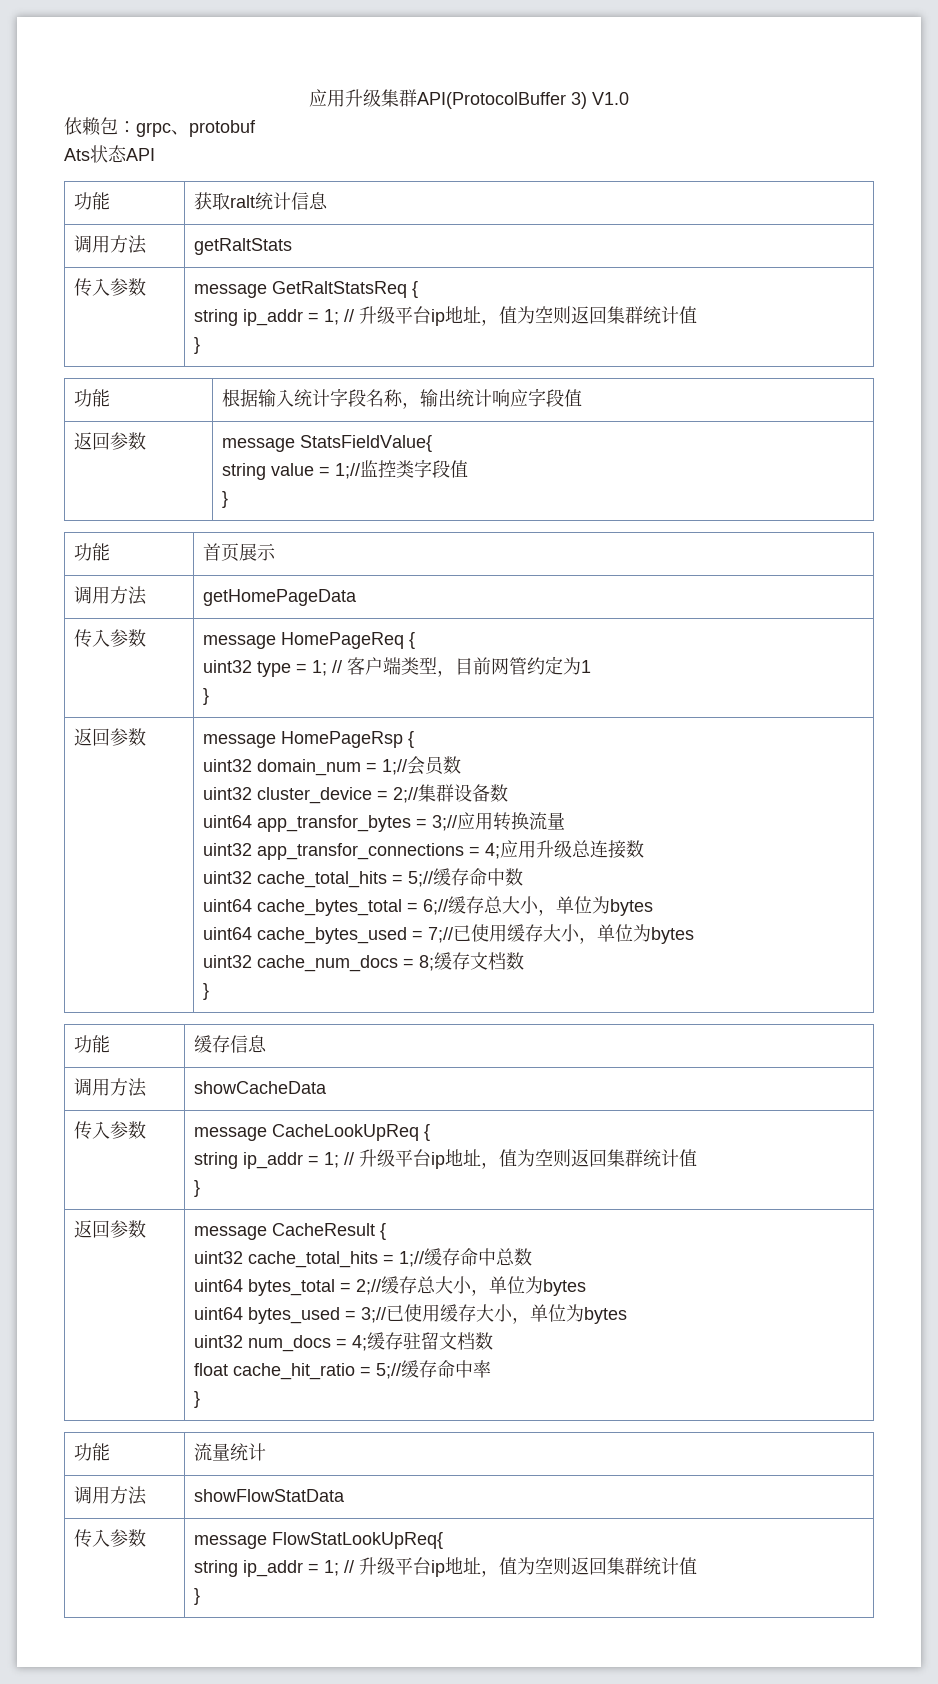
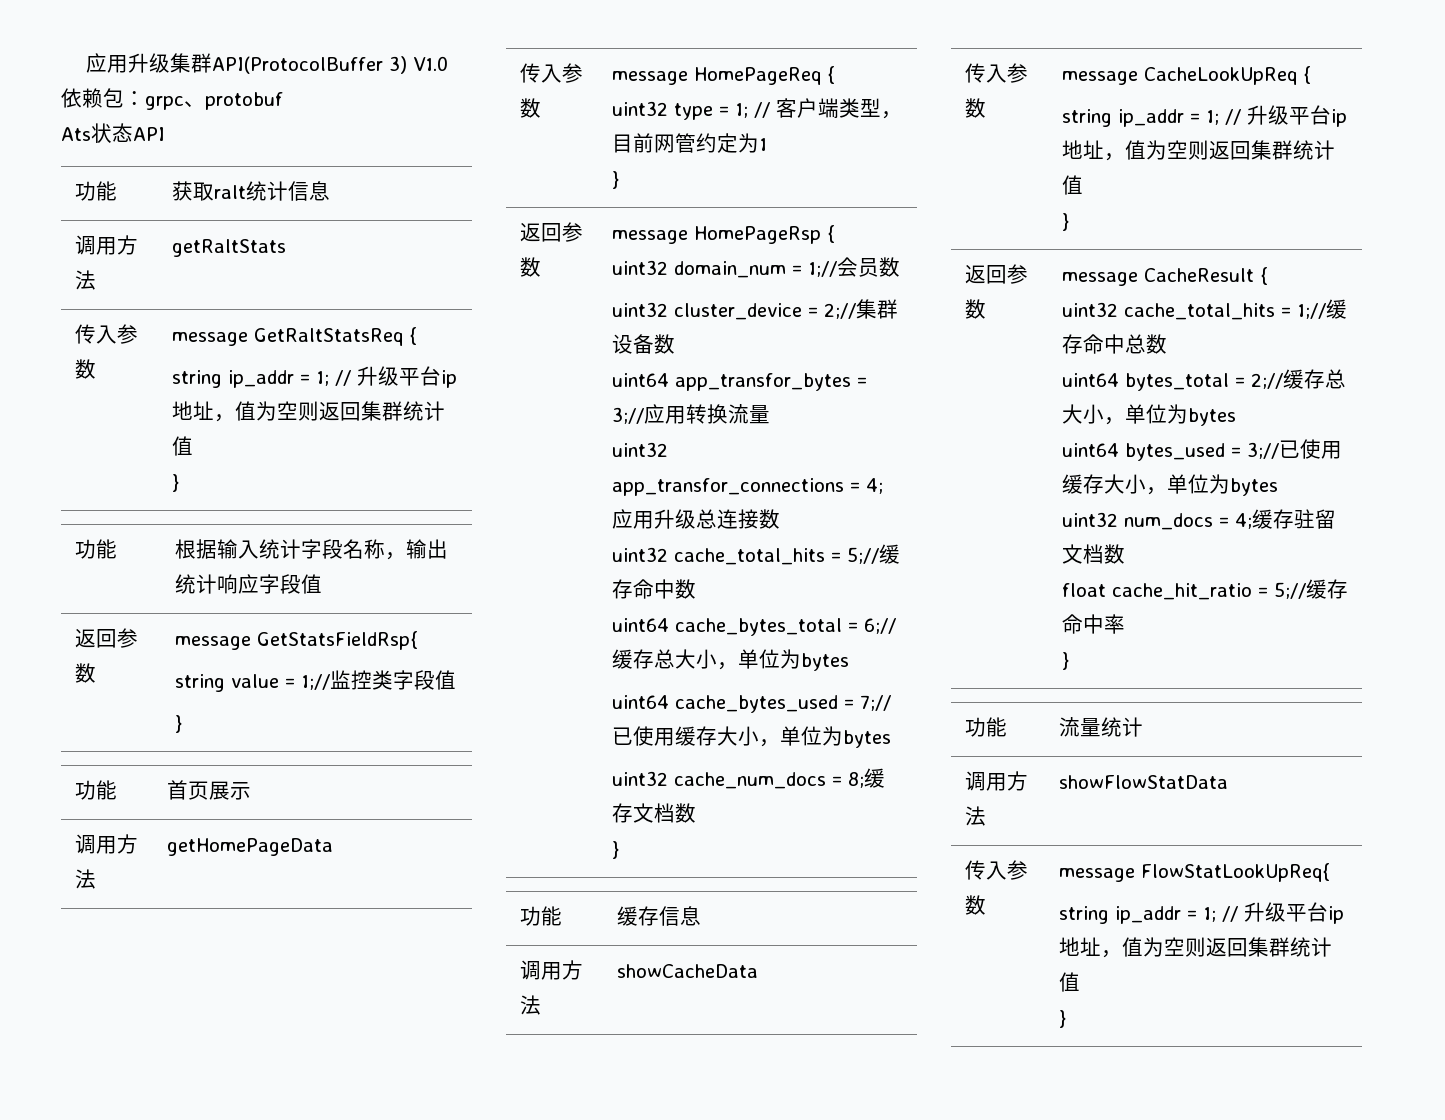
- 返回参数 | message StatsFieldValue{
+ 返回参数 | message GetStatsFieldRsp{

